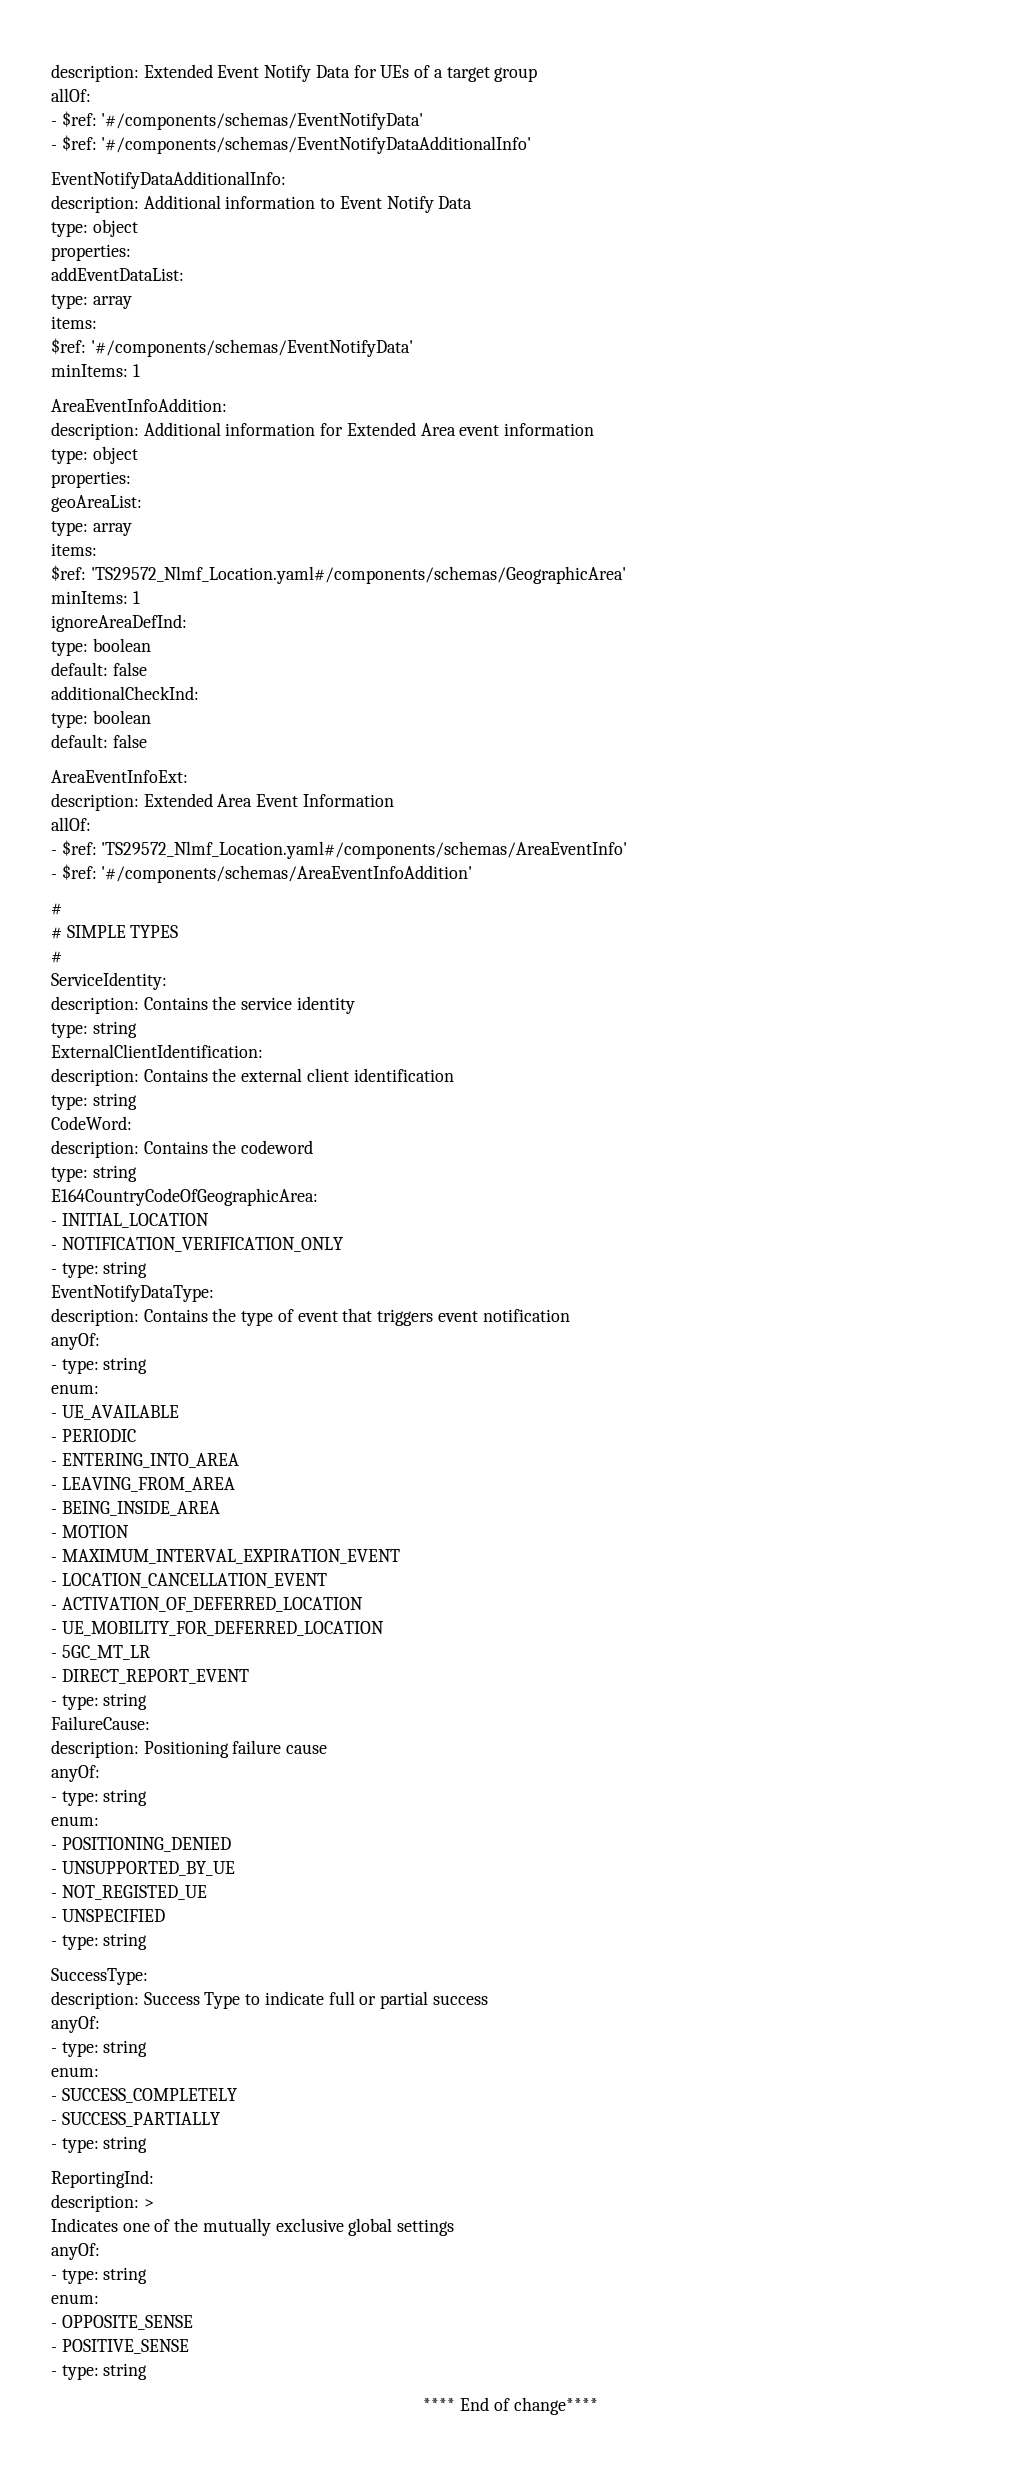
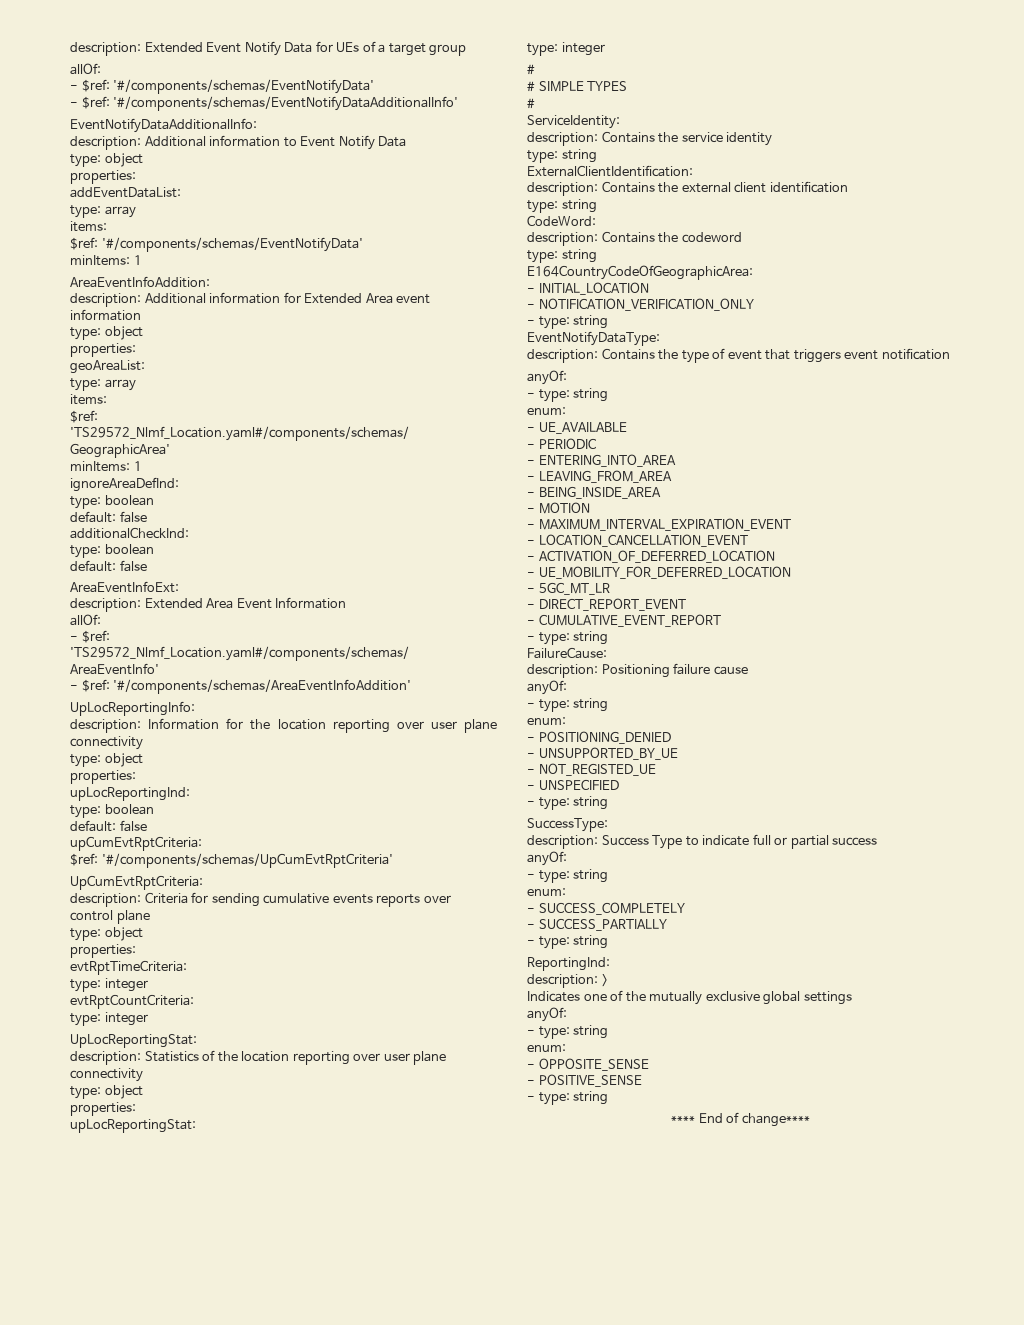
+ UpLocReportingInfo:
+ description: Information for the location reporting over user plane connectivity
+ type: object
+ properties:
+ upLocReportingInd:
+ type: boolean
+ default: false
+ upCumEvtRptCriteria:
+ $ref: '#/components/schemas/UpCumEvtRptCriteria'
+ UpCumEvtRptCriteria:
+ description: Criteria for sending cumulative events reports over control plane
+ type: object
+ properties:
+ evtRptTimeCriteria:
+ type: integer
+ evtRptCountCriteria:
+ type: integer
+ UpLocReportingStat:
+ description: Statistics of the location reporting over user plane connectivity
+ type: object
+ properties:
+ upLocReportingStat:
+ type: integer
+ - CUMULATIVE_EVENT_REPORT

